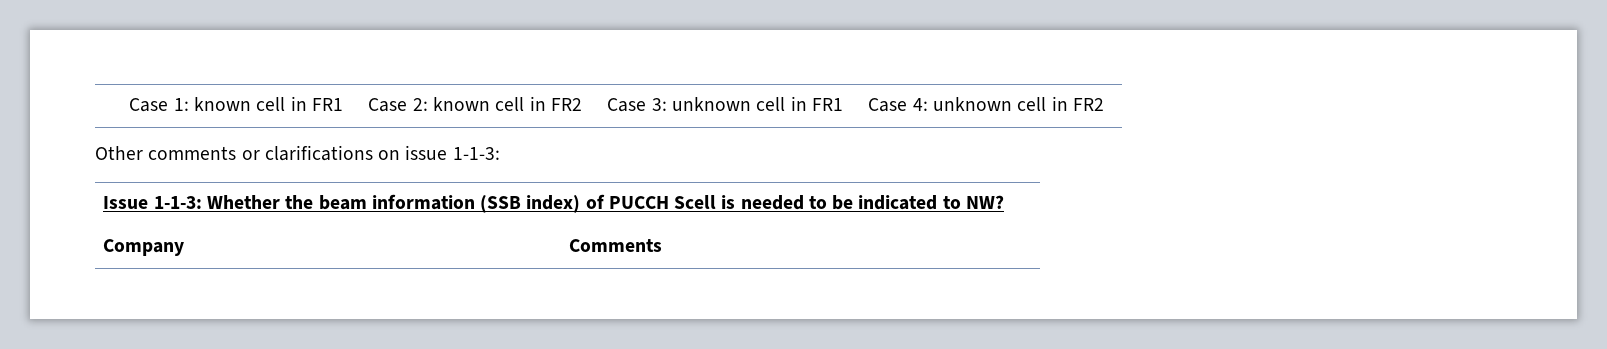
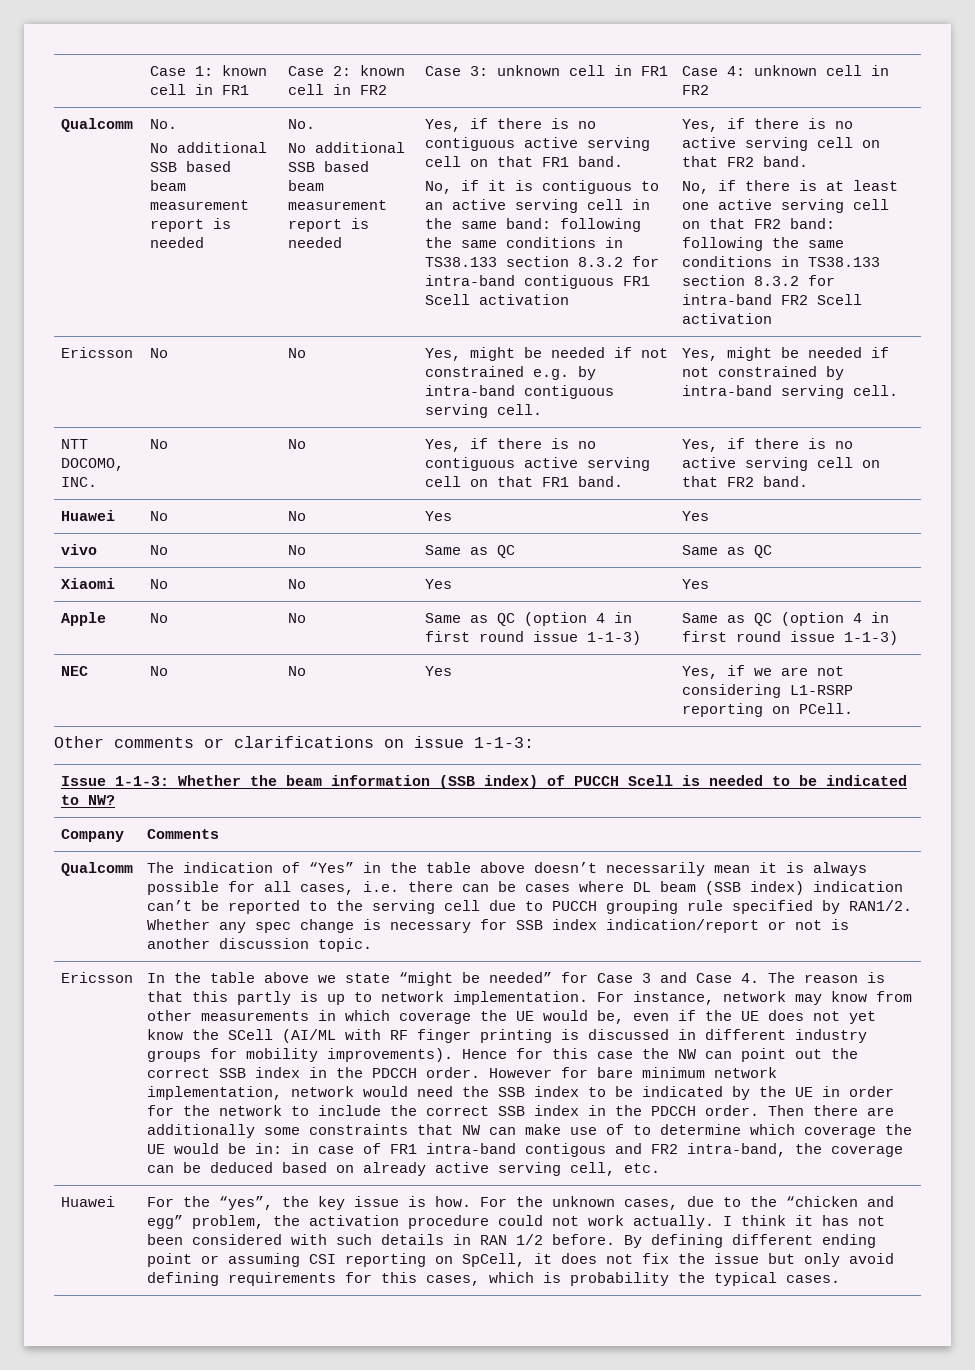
+ Qualcomm | No.
+ No additional SSB based beam measurement report is needed | No.
+ No additional SSB based beam measurement report is needed | Yes, if there is no contiguous active serving cell on that FR1 band.
+ No, if it is contiguous to an active serving cell in the same band: following the same conditions in TS38.133 section 8.3.2 for intra-band contiguous FR1 Scell activation | Yes, if there is no active serving cell on that FR2 band.
+ No, if there is at least one active serving cell on that FR2 band: following the same conditions in TS38.133 section 8.3.2 for intra-band FR2 Scell activation
+ Ericsson | No | No | Yes, might be needed if not constrained e.g. by intra-band contiguous serving cell. | Yes, might be needed if not constrained by intra-band serving cell.
+ NTT DOCOMO, INC. | No | No | Yes, if there is no contiguous active serving cell on that FR1 band. | Yes, if there is no active serving cell on that FR2 band.
+ Huawei | No | No | Yes | Yes
+ vivo | No | No | Same as QC | Same as QC
+ Xiaomi | No | No | Yes | Yes
+ Apple | No | No | Same as QC (option 4 in first round issue 1-1-3) | Same as QC (option 4 in first round issue 1-1-3)
+ NEC | No | No | Yes | Yes, if we are not considering L1-RSRP reporting on PCell.
+ Qualcomm | The indication of “Yes” in the table above doesn’t necessarily mean it is always possible for all cases, i.e. there can be cases where DL beam (SSB index) indication can’t be reported to the serving cell due to PUCCH grouping rule specified by RAN1/2. Whether any spec change is necessary for SSB index indication/report or not is another discussion topic.
+ Ericsson | In the table above we state “might be needed” for Case 3 and Case 4. The reason is that this partly is up to network implementation. For instance, network may know from other measurements in which coverage the UE would be, even if the UE does not yet know the SCell (AI/ML with RF finger printing is discussed in different industry groups for mobility improvements). Hence for this case the NW can point out the correct SSB index in the PDCCH order. However for bare minimum network implementation, network would need the SSB index to be indicated by the UE in order for the network to include the correct SSB index in the PDCCH order. Then there are additionally some constraints that NW can make use of to determine which coverage the UE would be in: in case of FR1 intra-band contigous and FR2 intra-band, the coverage can be deduced based on already active serving cell, etc.
+ Huawei | For the “yes”, the key issue is how. For the unknown cases, due to the “chicken and egg” problem, the activation procedure could not work actually. I think it has not been considered with such details in RAN 1/2 before. By defining different ending point or assuming CSI reporting on SpCell, it does not fix the issue but only avoid defining requirements for this cases, which is probability the typical cases.

